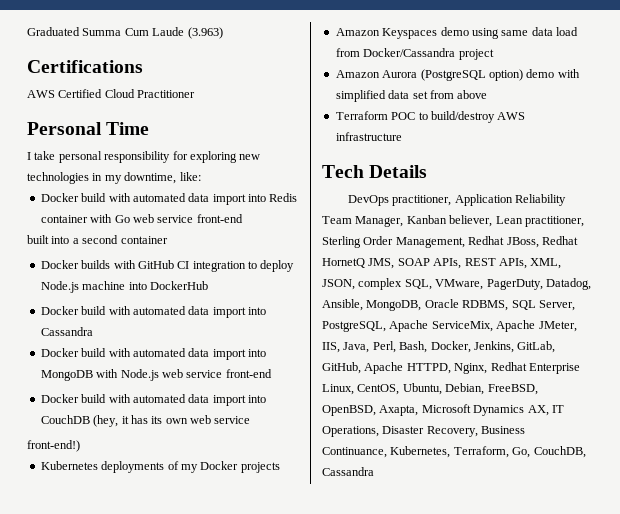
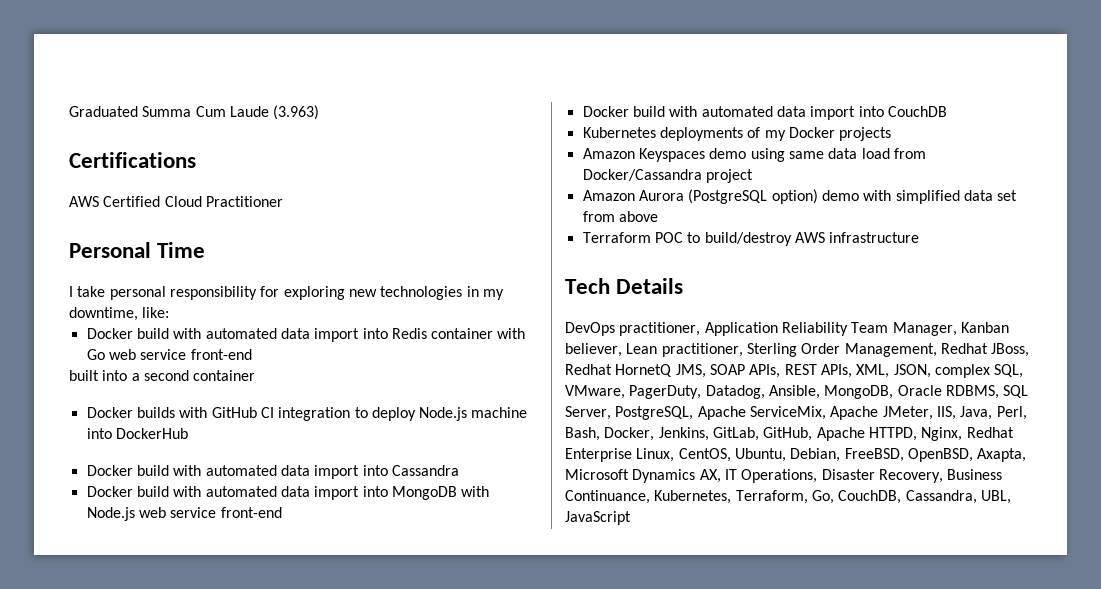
- Docker build with automated data import into CouchDB (hey, it has its own web service
- front-end!)
+ Docker build with automated data import into CouchDB
- DevOps practitioner, Application Reliability Team Manager, Kanban believer, Lean practitioner, Sterling Order Management, Redhat JBoss, Redhat HornetQ JMS, SOAP APIs, REST APIs, XML, JSON, complex SQL, VMware, PagerDuty, Datadog, Ansible, MongoDB, Oracle RDBMS, SQL Server, PostgreSQL, Apache ServiceMix, Apache JMeter, IIS, Java, Perl, Bash, Docker, Jenkins, GitLab, GitHub, Apache HTTPD, Nginx, Redhat Enterprise Linux, CentOS, Ubuntu, Debian, FreeBSD, OpenBSD, Axapta, Microsoft Dynamics AX, IT Operations, Disaster Recovery, Business Continuance, Kubernetes, Terraform, Go, CouchDB, Cassandra
+ DevOps practitioner, Application Reliability Team Manager, Kanban believer, Lean practitioner, Sterling Order Management, Redhat JBoss, Redhat HornetQ JMS, SOAP APIs, REST APIs, XML, JSON, complex SQL, VMware, PagerDuty, Datadog, Ansible, MongoDB, Oracle RDBMS, SQL Server, PostgreSQL, Apache ServiceMix, Apache JMeter, IIS, Java, Perl, Bash, Docker, Jenkins, GitLab, GitHub, Apache HTTPD, Nginx, Redhat Enterprise Linux, CentOS, Ubuntu, Debian, FreeBSD, OpenBSD, Axapta, Microsoft Dynamics AX, IT Operations, Disaster Recovery, Business Continuance, Kubernetes, Terraform, Go, CouchDB, Cassandra, UBL, JavaScript

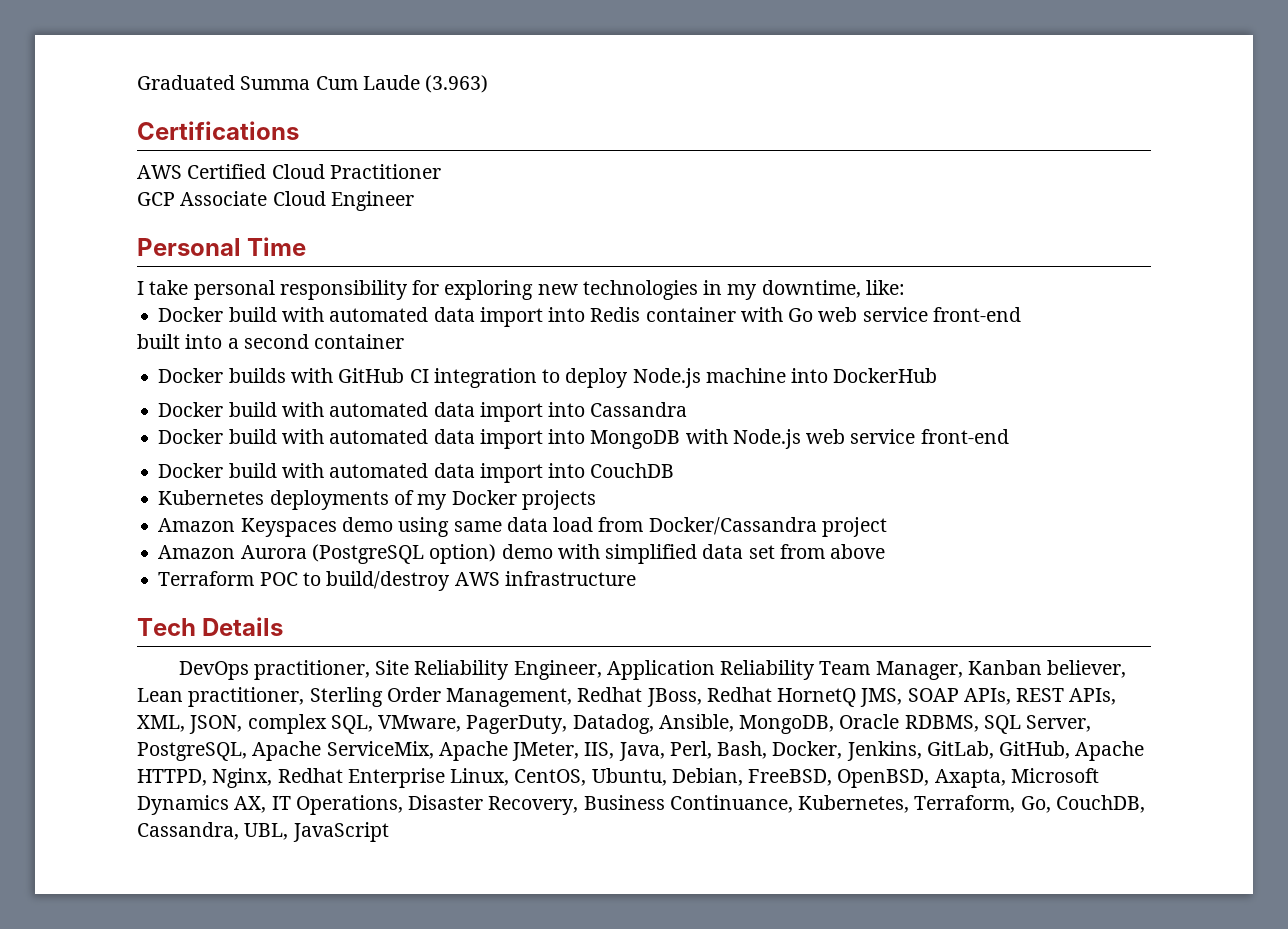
+ GCP Associate Cloud Engineer
- DevOps practitioner, Application Reliability Team Manager, Kanban believer, Lean practitioner, Sterling Order Management, Redhat JBoss, Redhat HornetQ JMS, SOAP APIs, REST APIs, XML, JSON, complex SQL, VMware, PagerDuty, Datadog, Ansible, MongoDB, Oracle RDBMS, SQL Server, PostgreSQL, Apache ServiceMix, Apache JMeter, IIS, Java, Perl, Bash, Docker, Jenkins, GitLab, GitHub, Apache HTTPD, Nginx, Redhat Enterprise Linux, CentOS, Ubuntu, Debian, FreeBSD, OpenBSD, Axapta, Microsoft Dynamics AX, IT Operations, Disaster Recovery, Business Continuance, Kubernetes, Terraform, Go, CouchDB, Cassandra, UBL, JavaScript
+ DevOps practitioner, Site Reliability Engineer, Application Reliability Team Manager, Kanban believer, Lean practitioner, Sterling Order Management, Redhat JBoss, Redhat HornetQ JMS, SOAP APIs, REST APIs, XML, JSON, complex SQL, VMware, PagerDuty, Datadog, Ansible, MongoDB, Oracle RDBMS, SQL Server, PostgreSQL, Apache ServiceMix, Apache JMeter, IIS, Java, Perl, Bash, Docker, Jenkins, GitLab, GitHub, Apache HTTPD, Nginx, Redhat Enterprise Linux, CentOS, Ubuntu, Debian, FreeBSD, OpenBSD, Axapta, Microsoft Dynamics AX, IT Operations, Disaster Recovery, Business Continuance, Kubernetes, Terraform, Go, CouchDB, Cassandra, UBL, JavaScript

